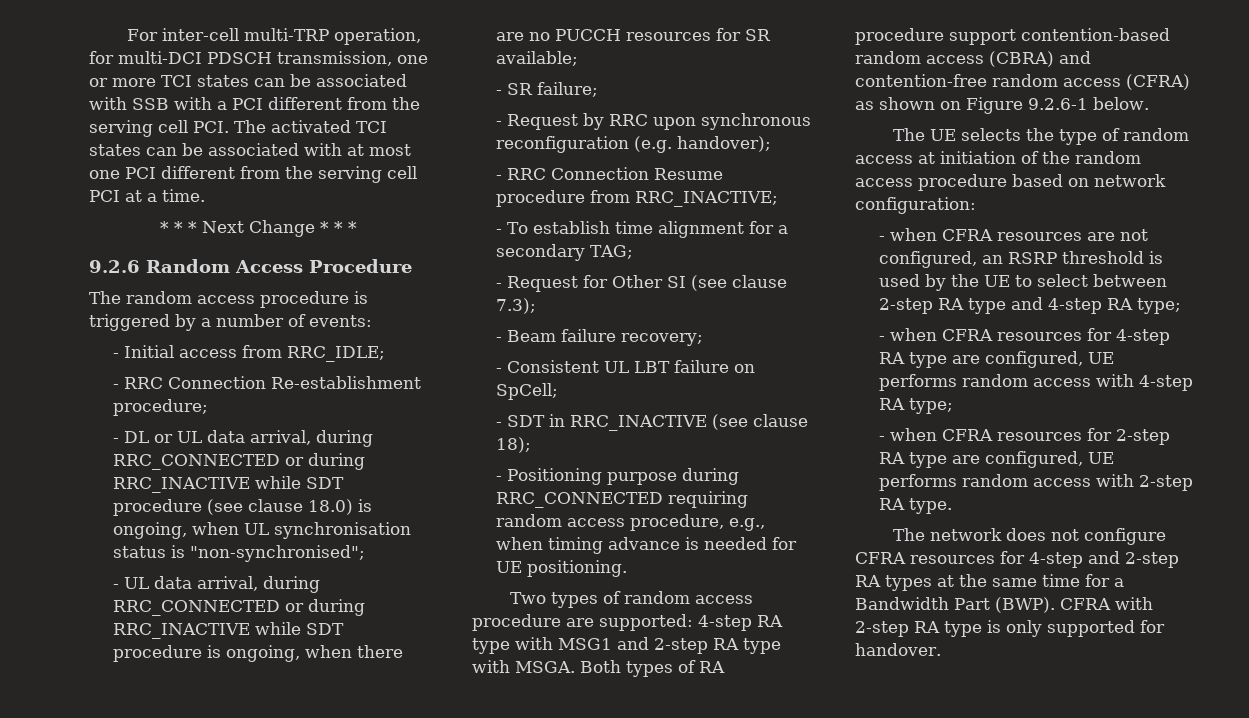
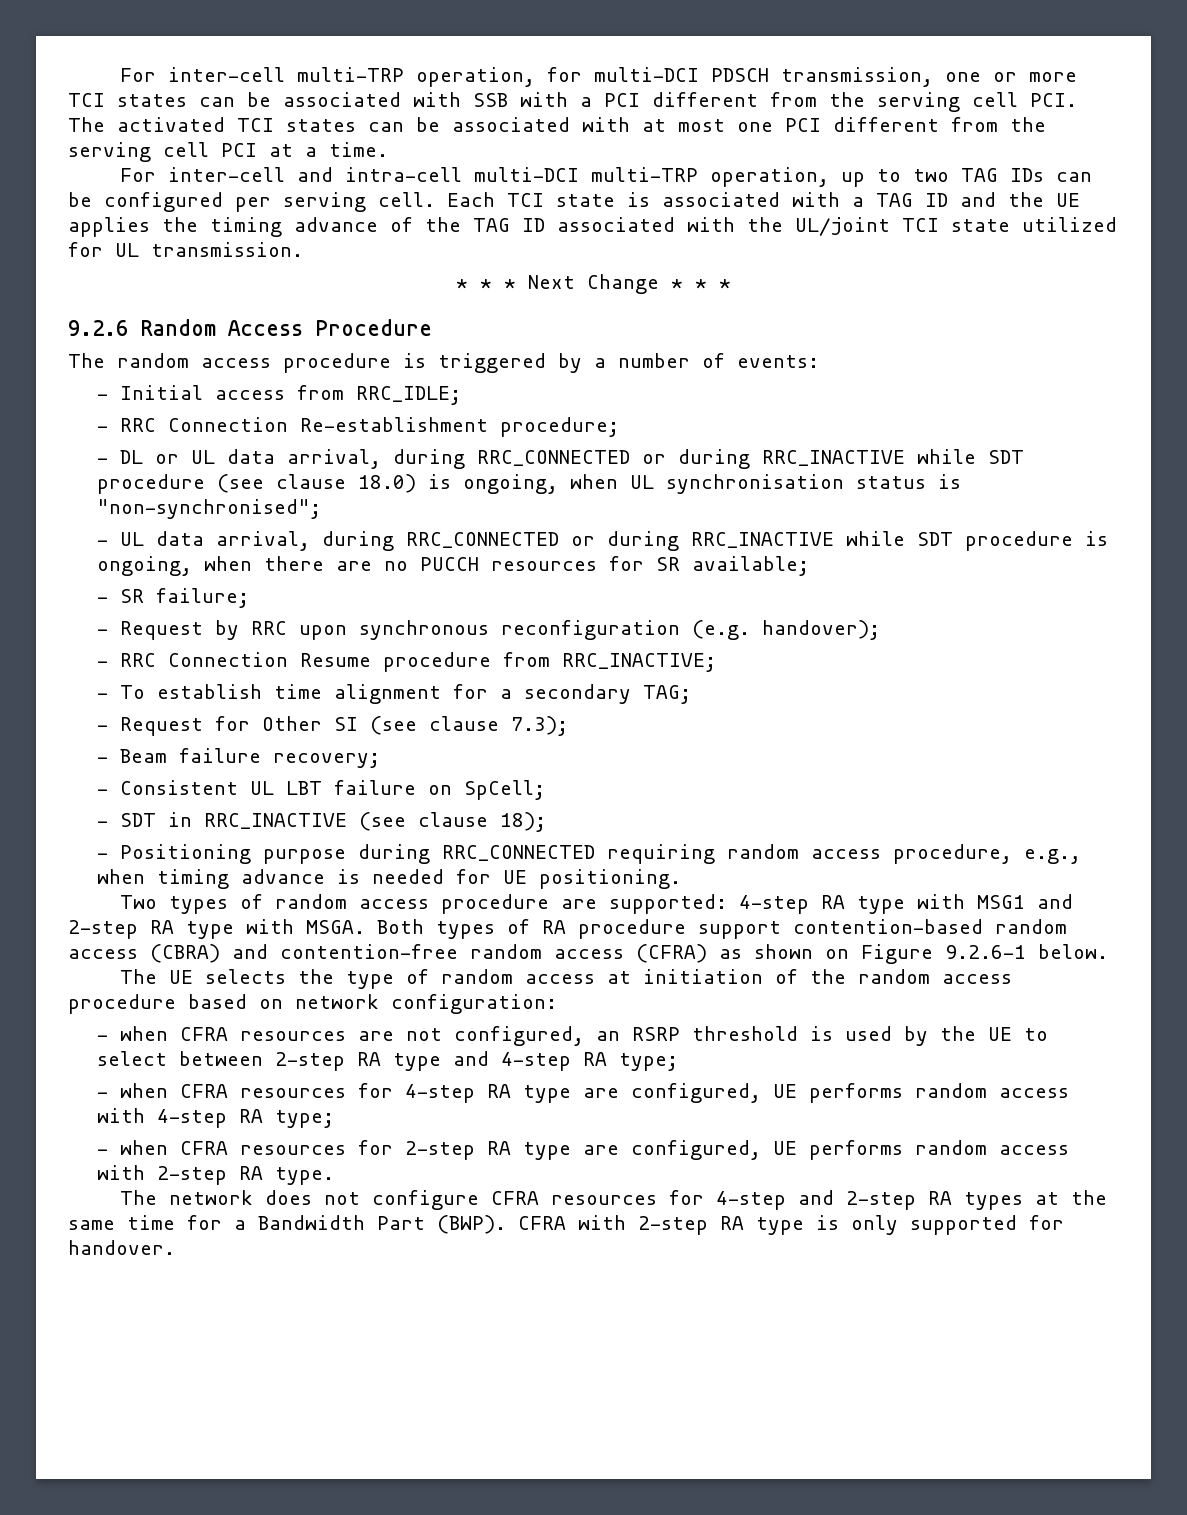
+ For inter-cell and intra-cell multi-DCI multi-TRP operation, up to two TAG IDs can be configured per serving cell. Each TCI state is associated with a TAG ID and the UE applies the timing advance of the TAG ID associated with the UL/joint TCI state utilized for UL transmission.

